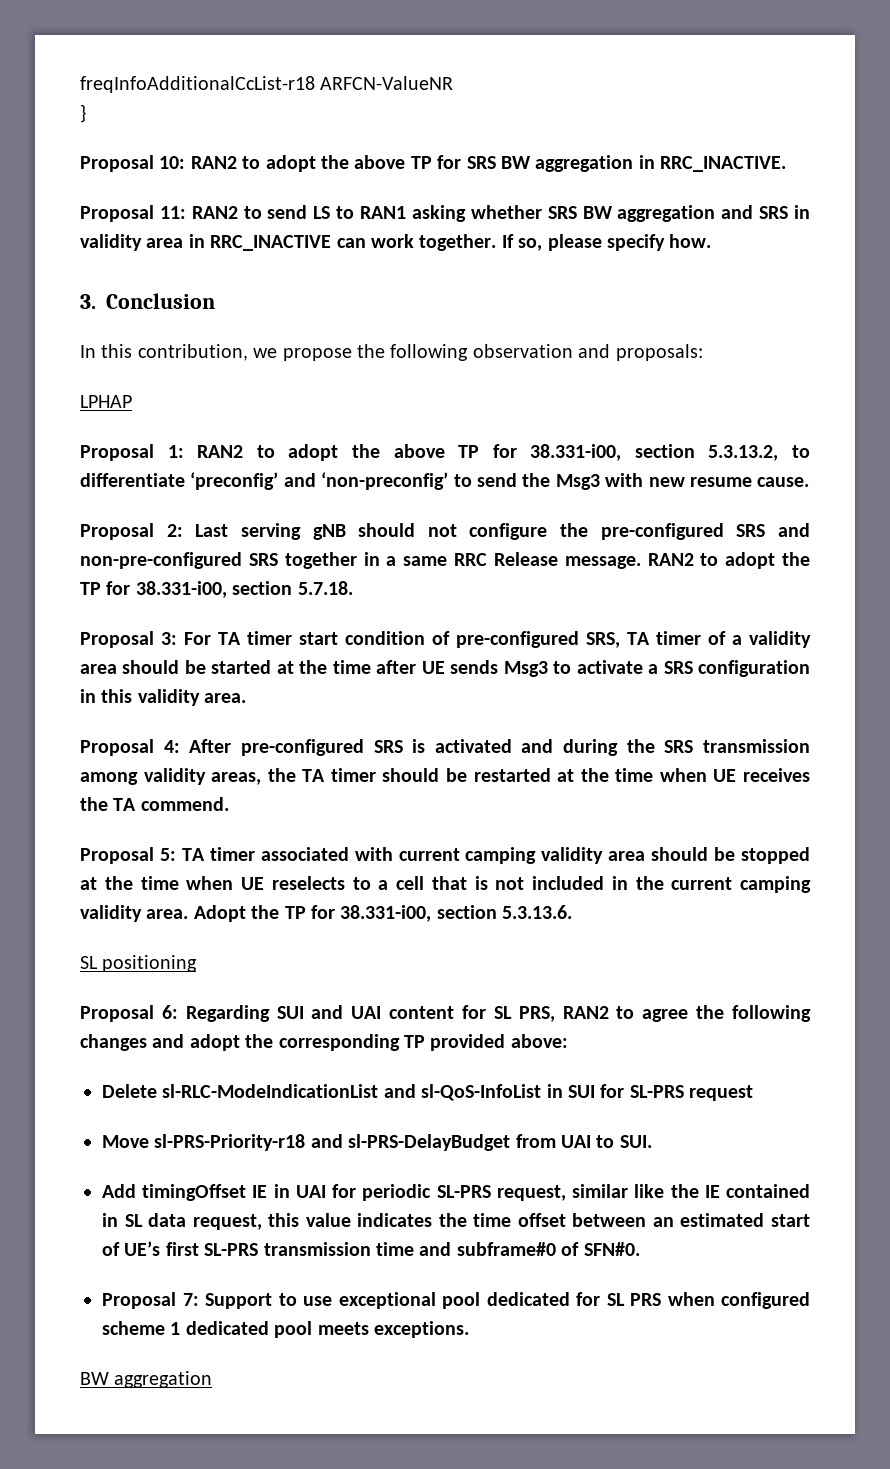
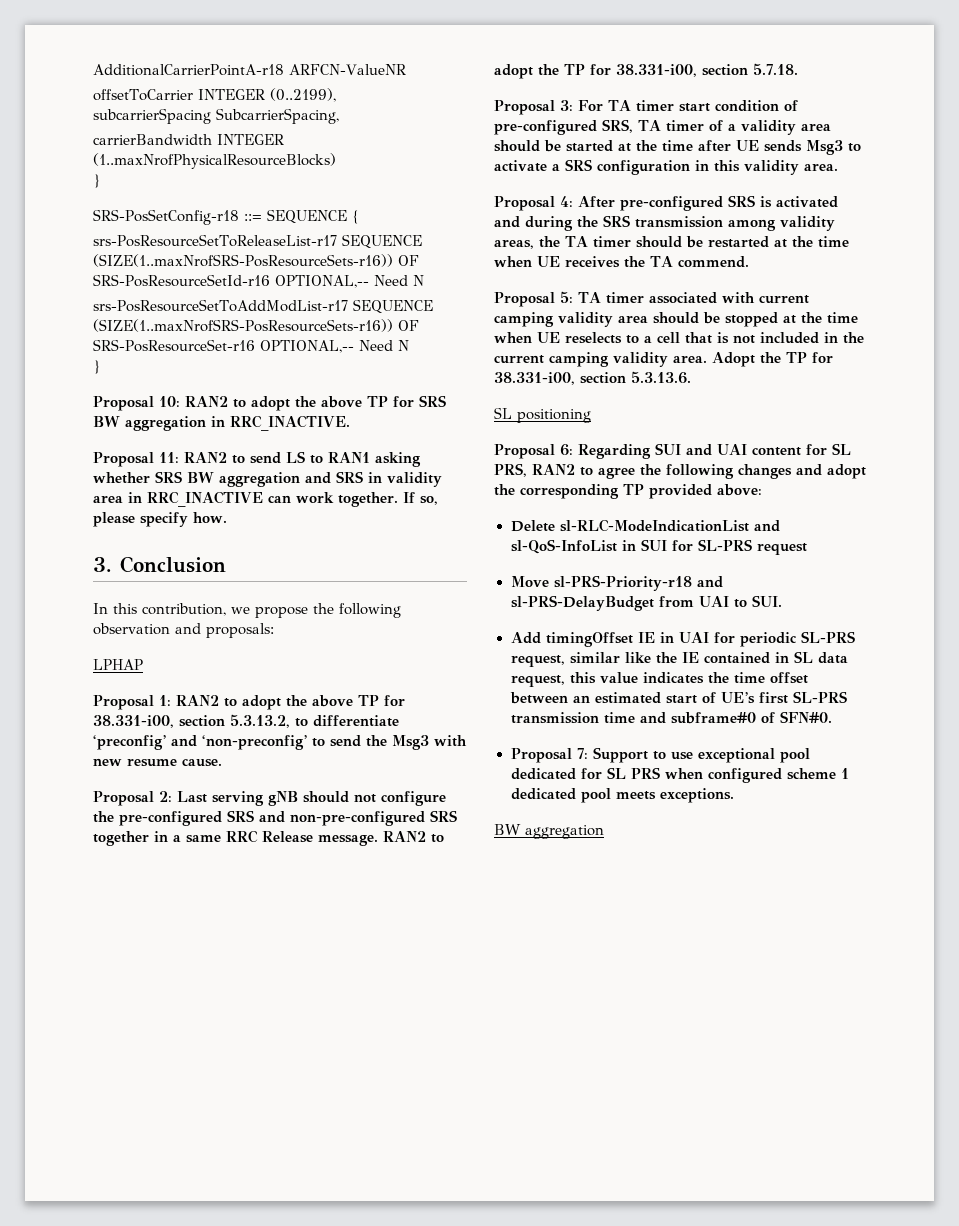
- freqInfoAdditionalCcList-r18 ARFCN-ValueNR
+ AdditionalCarrierPointA-r18 ARFCN-ValueNR
+ offsetToCarrier INTEGER (0..2199),
+ subcarrierSpacing SubcarrierSpacing,
+ carrierBandwidth INTEGER (1..maxNrofPhysicalResourceBlocks)
+ }
+ SRS-PosSetConfig-r18 ::= SEQUENCE {
+ srs-PosResourceSetToReleaseList-r17 SEQUENCE (SIZE(1..maxNrofSRS-PosResourceSets-r16)) OF SRS-PosResourceSetId-r16 OPTIONAL,-- Need N
+ srs-PosResourceSetToAddModList-r17 SEQUENCE (SIZE(1..maxNrofSRS-PosResourceSets-r16)) OF SRS-PosResourceSet-r16 OPTIONAL,-- Need N

